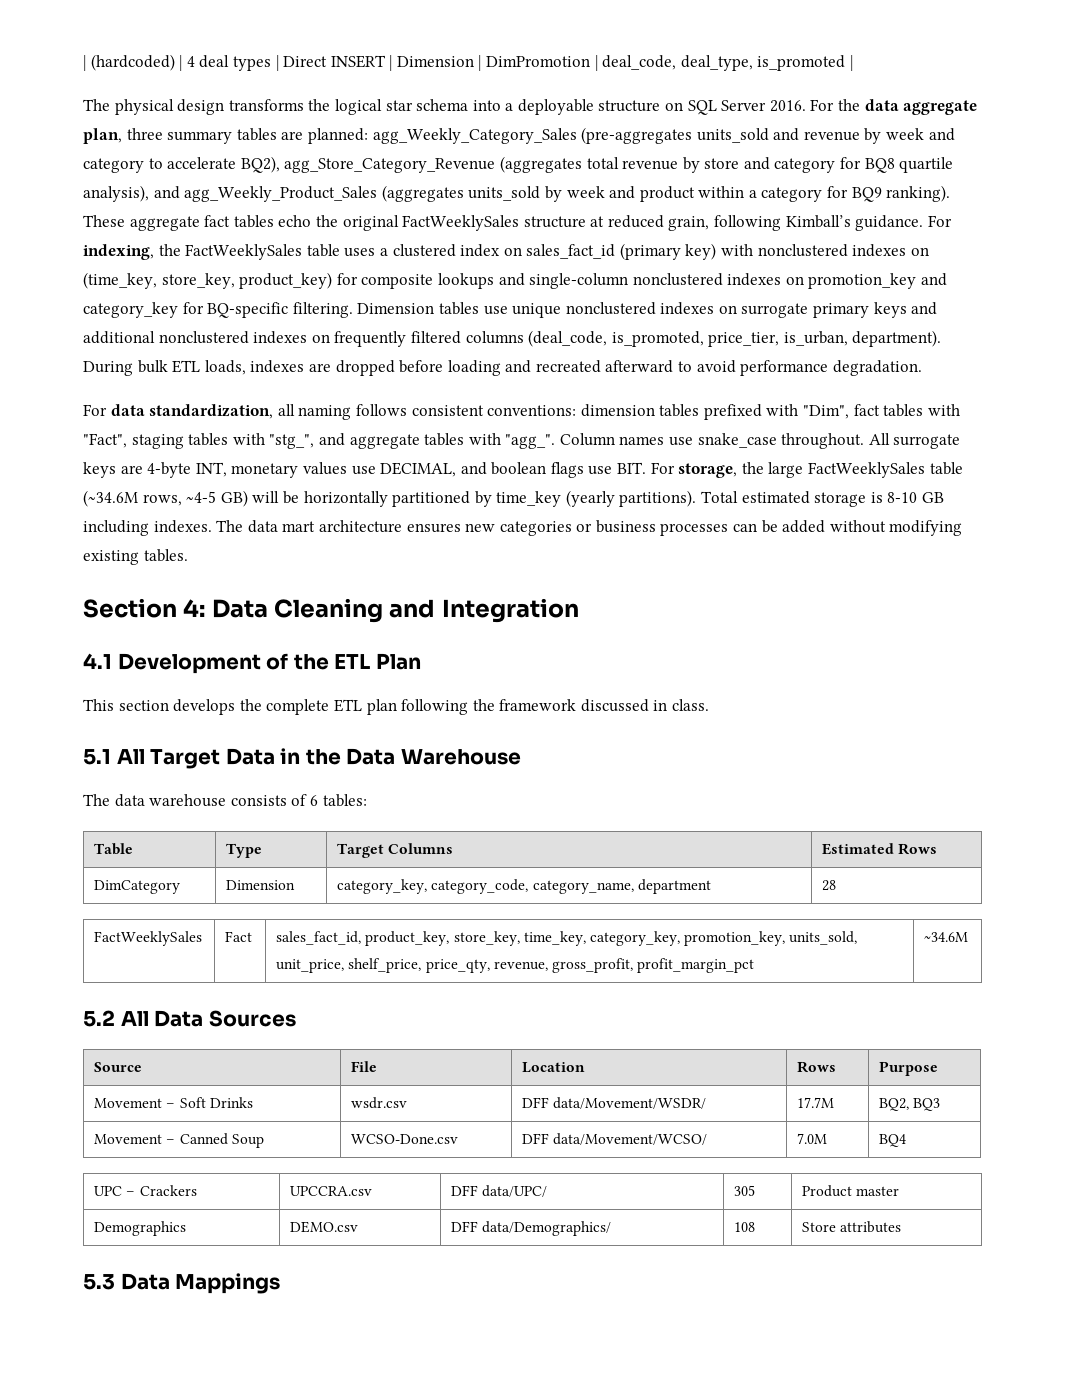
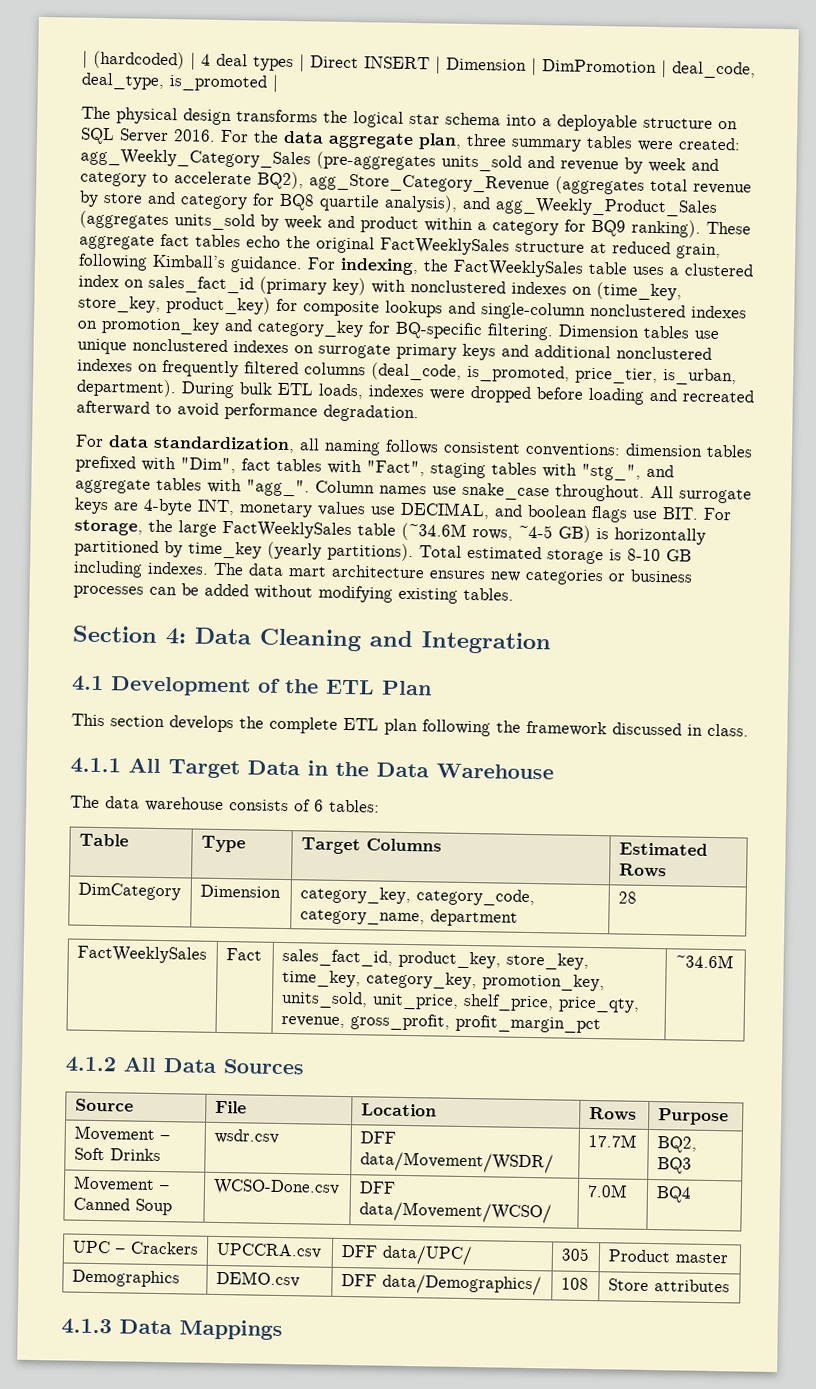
- For the data aggregate plan, three summary tables are planned: agg_Weekly_Category_Sales (pre-aggregates units_sold and revenue by week and category to accelerate BQ2), agg_Store_Category_Revenue (aggregates total revenue by store and category for BQ8 quartile analysis), and agg_Weekly_Product_Sales (aggregates units_sold by week and product within a category for BQ9 ranking).
+ For the data aggregate plan, three summary tables were created: agg_Weekly_Category_Sales (pre-aggregates units_sold and revenue by week and category to accelerate BQ2), agg_Store_Category_Revenue (aggregates total revenue by store and category for BQ8 quartile analysis), and agg_Weekly_Product_Sales (aggregates units_sold by week and product within a category for BQ9 ranking).
- During bulk ETL loads, indexes are dropped before loading and recreated afterward to avoid performance degradation.
+ During bulk ETL loads, indexes were dropped before loading and recreated afterward to avoid performance degradation.
- All surrogate keys are 4-byte INT, monetary values use DECIMAL, and boolean flags use BIT. For storage, the large FactWeeklySales table (~34.6M rows, ~4-5 GB) will be horizontally partitioned by time_key (yearly partitions).
+ All surrogate keys are 4-byte INT, monetary values use DECIMAL, and boolean flags use BIT. For storage, the large FactWeeklySales table (~34.6M rows, ~4-5 GB) is horizontally partitioned by time_key (yearly partitions).
- 5.1 All Target Data in the Data Warehouse
+ 4.1.1 All Target Data in the Data Warehouse
- 5.2 All Data Sources
+ 4.1.2 All Data Sources
- 5.3 Data Mappings
+ 4.1.3 Data Mappings

